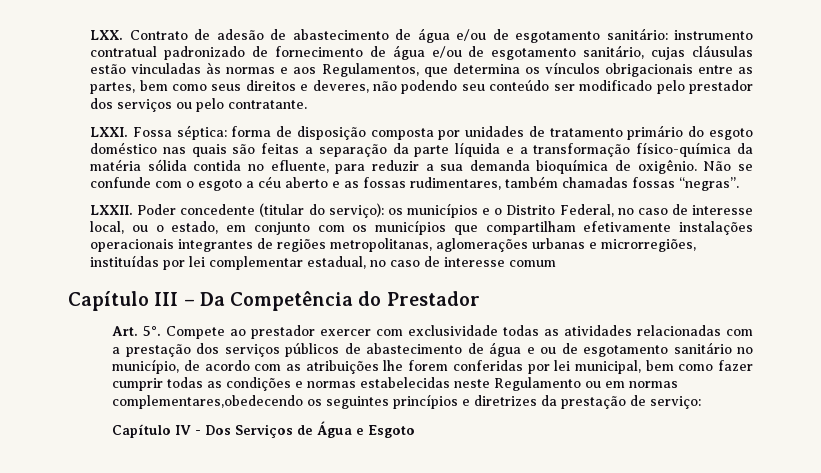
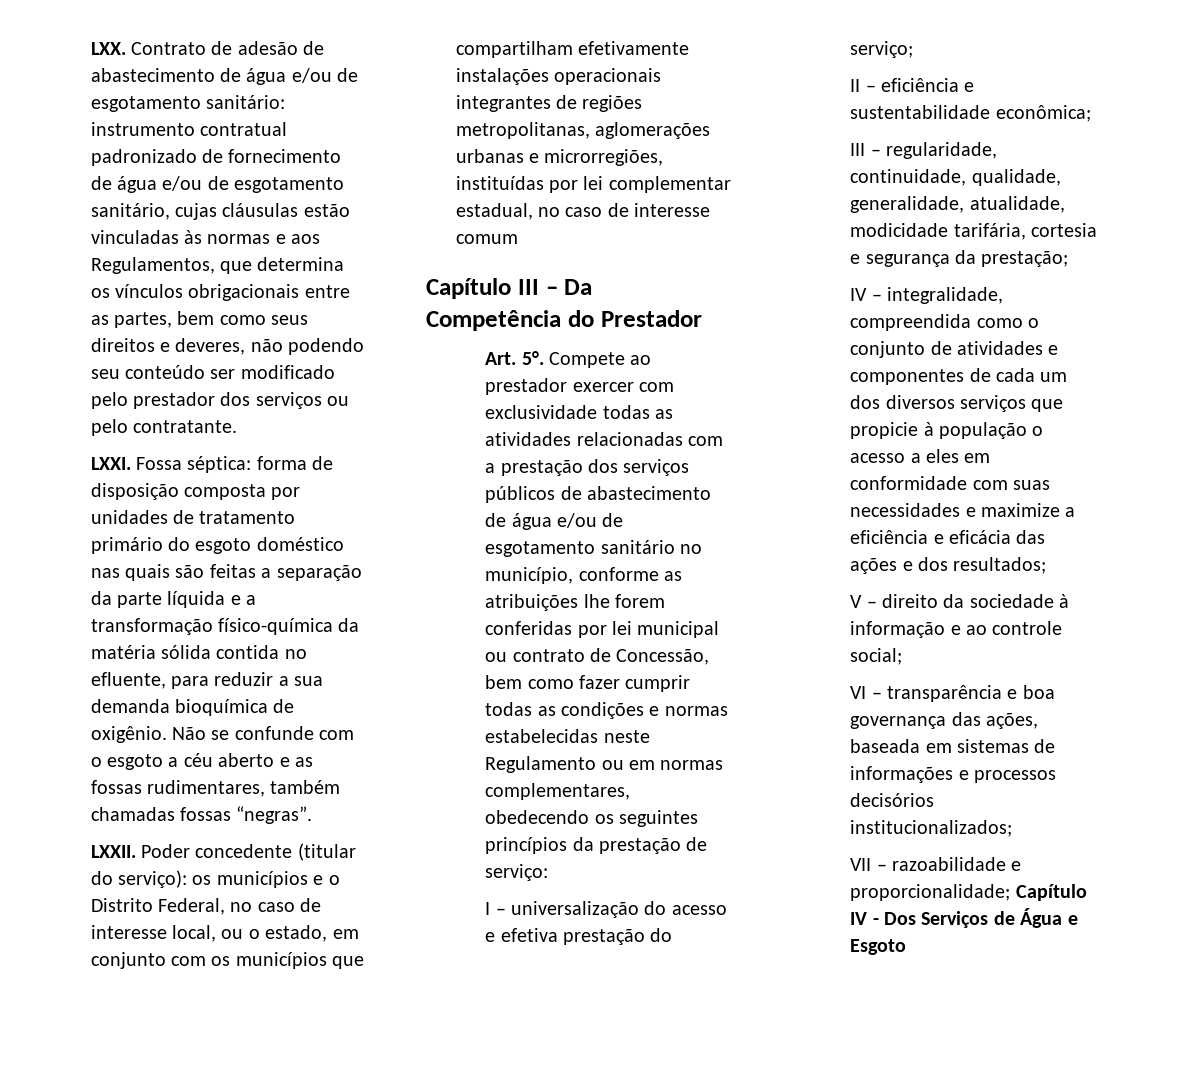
- Compete ao prestador exercer com exclusividade todas as atividades relacionadas com a prestação dos serviços públicos de abastecimento de água e ou de esgotamento sanitário no município, de acordo com as atribuições lhe forem conferidas por lei municipal, bem como fazer cumprir todas as condições e normas estabelecidas neste Regulamento ou em normas complementares,obedecendo os seguintes princípios e diretrizes da prestação de serviço:
+ Compete ao prestador exercer com exclusividade todas as atividades relacionadas com a prestação dos serviços públicos de abastecimento de água e/ou de esgotamento sanitário no município, conforme as atribuições lhe forem conferidas por lei municipal ou contrato de Concessão, bem como fazer cumprir todas as condições e normas estabelecidas neste Regulamento ou em normas complementares, obedecendo os seguintes princípios da prestação de serviço:
- Capítulo IV - Dos Serviços de Água e Esgoto
+ I – universalização do acesso e efetiva prestação do serviço;
+ II – eficiência e sustentabilidade econômica;
+ III – regularidade, continuidade, qualidade, generalidade, atualidade, modicidade tarifária, cortesia e segurança da prestação;
+ IV – integralidade, compreendida como o conjunto de atividades e componentes de cada um dos diversos serviços que propicie à população o acesso a eles em conformidade com suas necessidades e maximize a eficiência e eficácia das ações e dos resultados;
+ V – direito da sociedade à informação e ao controle social;
+ VI – transparência e boa governança das ações, baseada em sistemas de informações e processos decisórios institucionalizados;
+ VII – razoabilidade e proporcionalidade; Capítulo IV - Dos Serviços de Água e Esgoto

